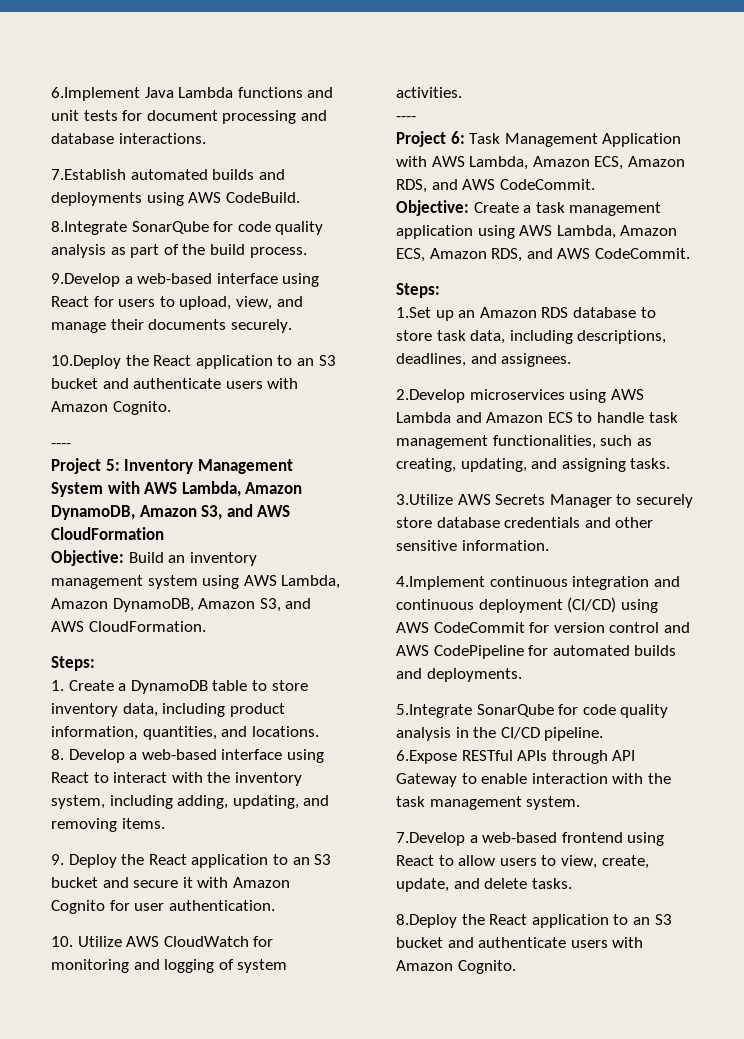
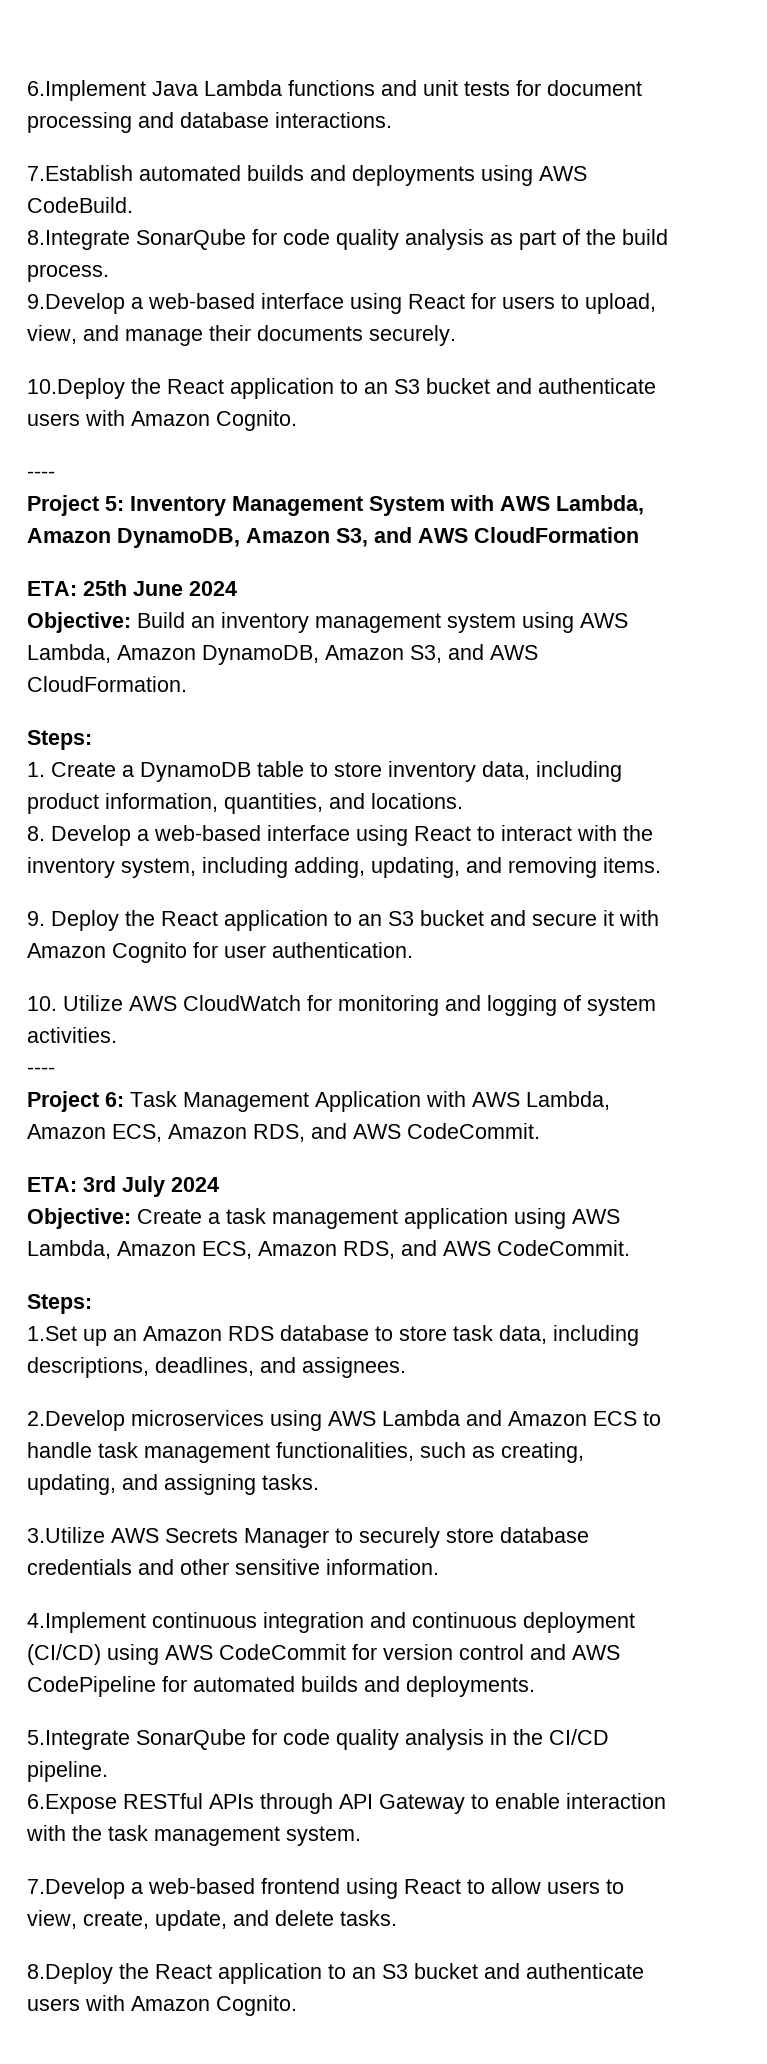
+ ETA: 25th June 2024
+ ETA: 3rd July 2024

